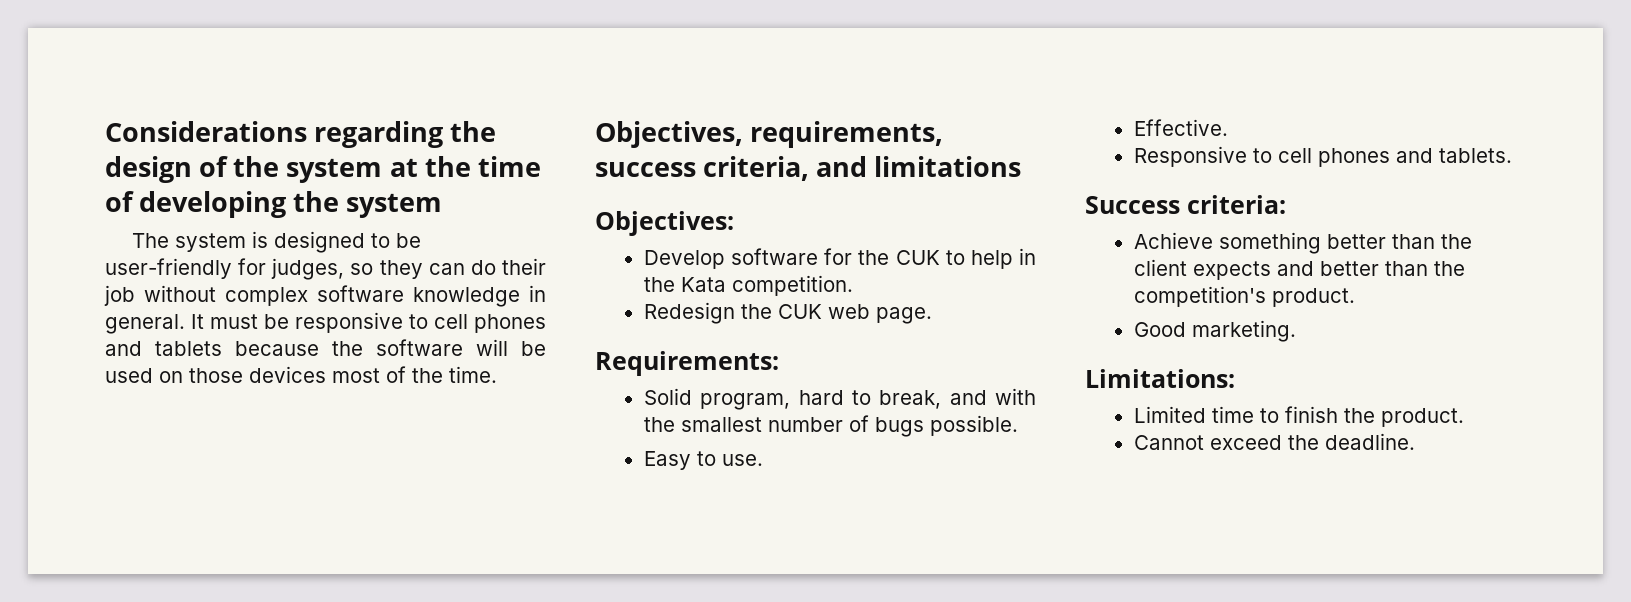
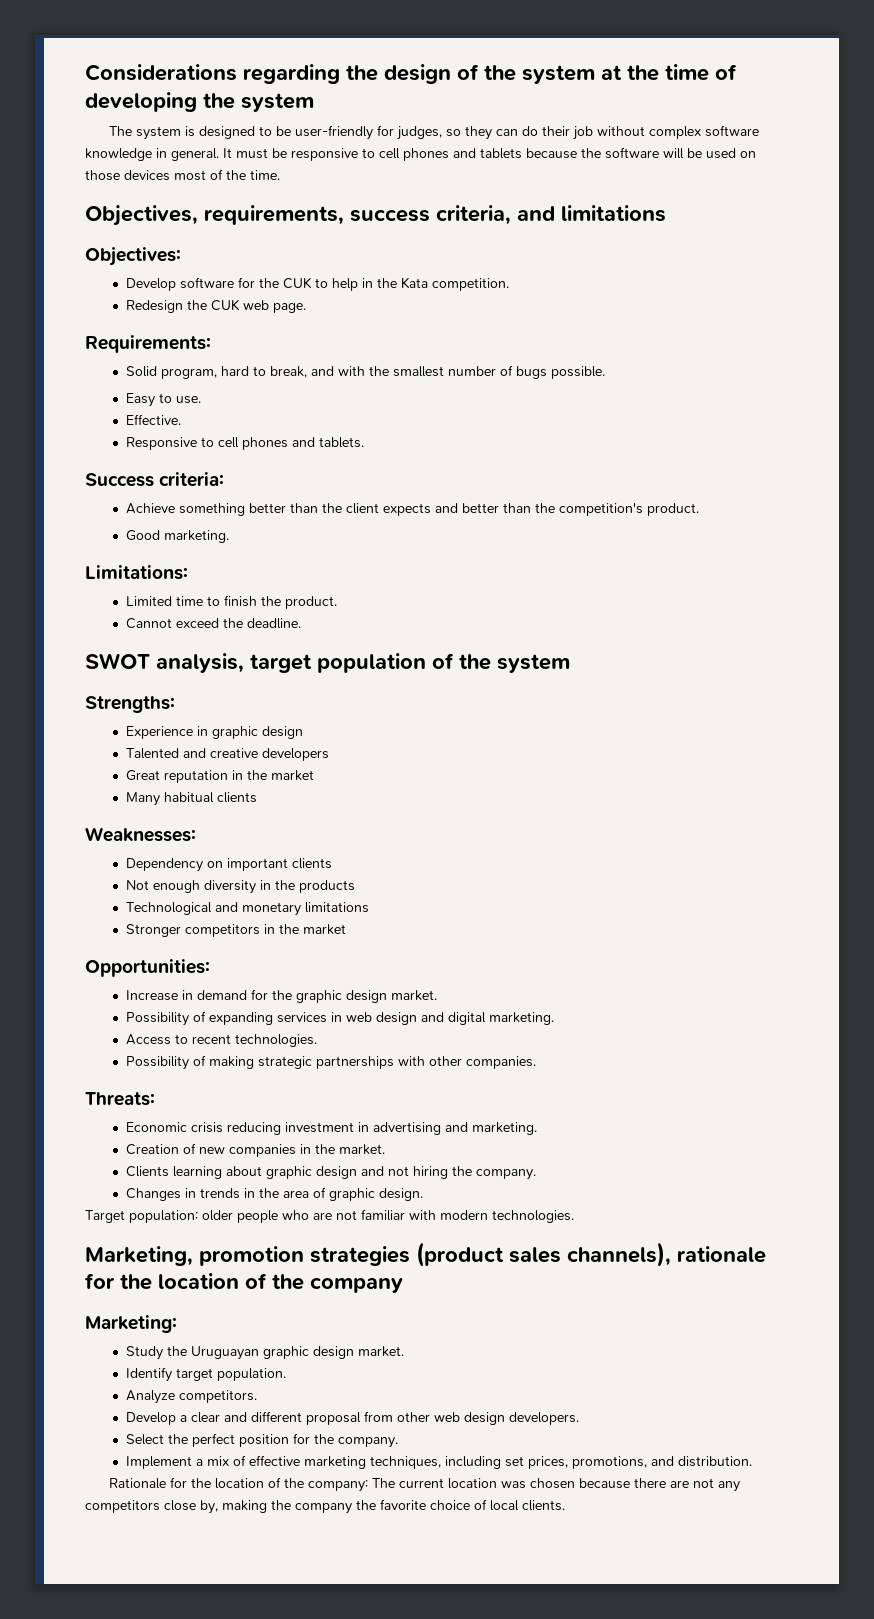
+ SWOT analysis, target population of the system
+ Strengths:
+ Experience in graphic design
+ Talented and creative developers
+ Great reputation in the market
+ Many habitual clients
+ Weaknesses:
+ Dependency on important clients
+ Not enough diversity in the products
+ Technological and monetary limitations
+ Stronger competitors in the market
+ Opportunities:
+ Increase in demand for the graphic design market.
+ Possibility of expanding services in web design and digital marketing.
+ Access to recent technologies.
+ Possibility of making strategic partnerships with other companies.
+ Threats:
+ Economic crisis reducing investment in advertising and marketing.
+ Creation of new companies in the market.
+ Clients learning about graphic design and not hiring the company.
+ Changes in trends in the area of graphic design.
+ Target population: older people who are not familiar with modern technologies.
+ Marketing, promotion strategies (product sales channels), rationale for the location of the company
+ Marketing:
+ Study the Uruguayan graphic design market.
+ Identify target population.
+ Analyze competitors.
+ Develop a clear and different proposal from other web design developers.
+ Select the perfect position for the company.
+ Implement a mix of effective marketing techniques, including set prices, promotions, and distribution.
+ Rationale for the location of the company: The current location was chosen because there are not any competitors close by, making the company the favorite choice of local clients.

